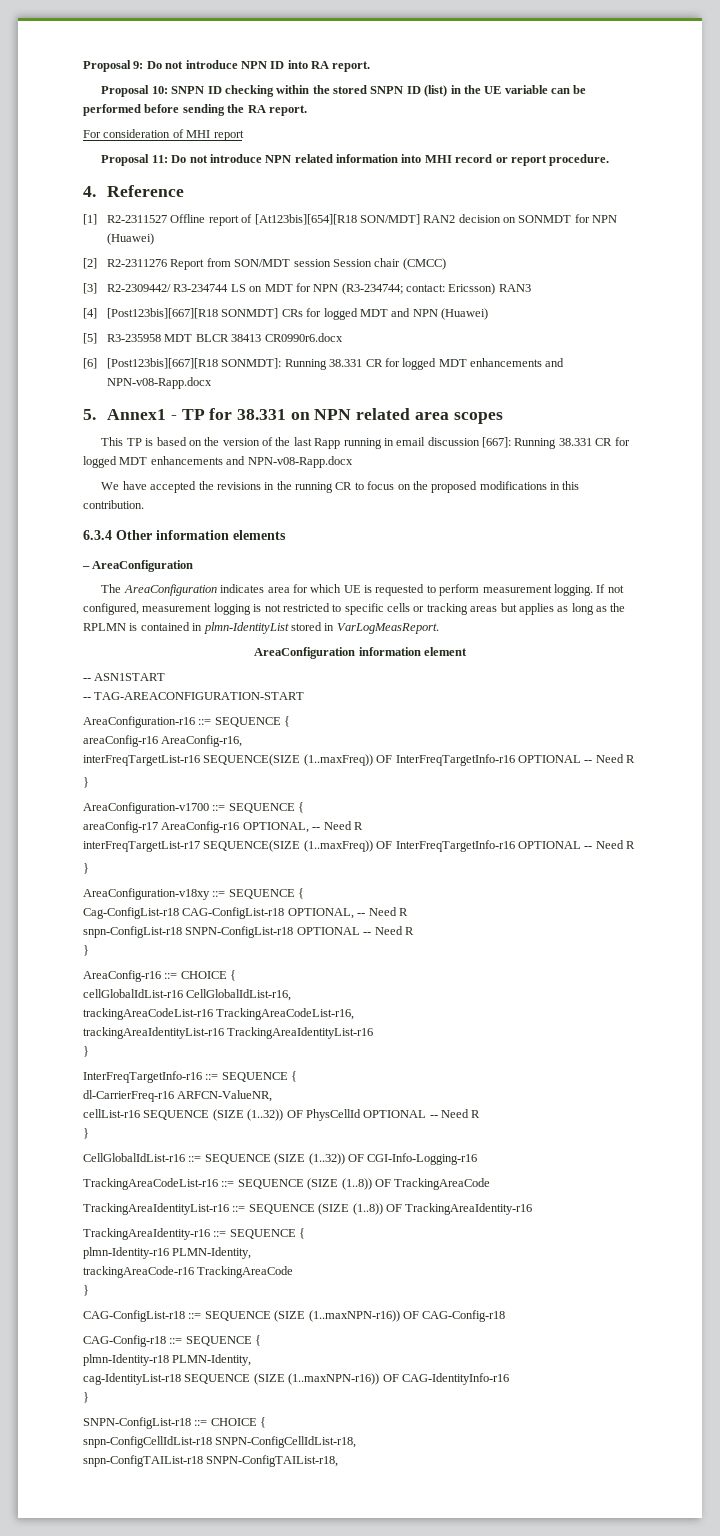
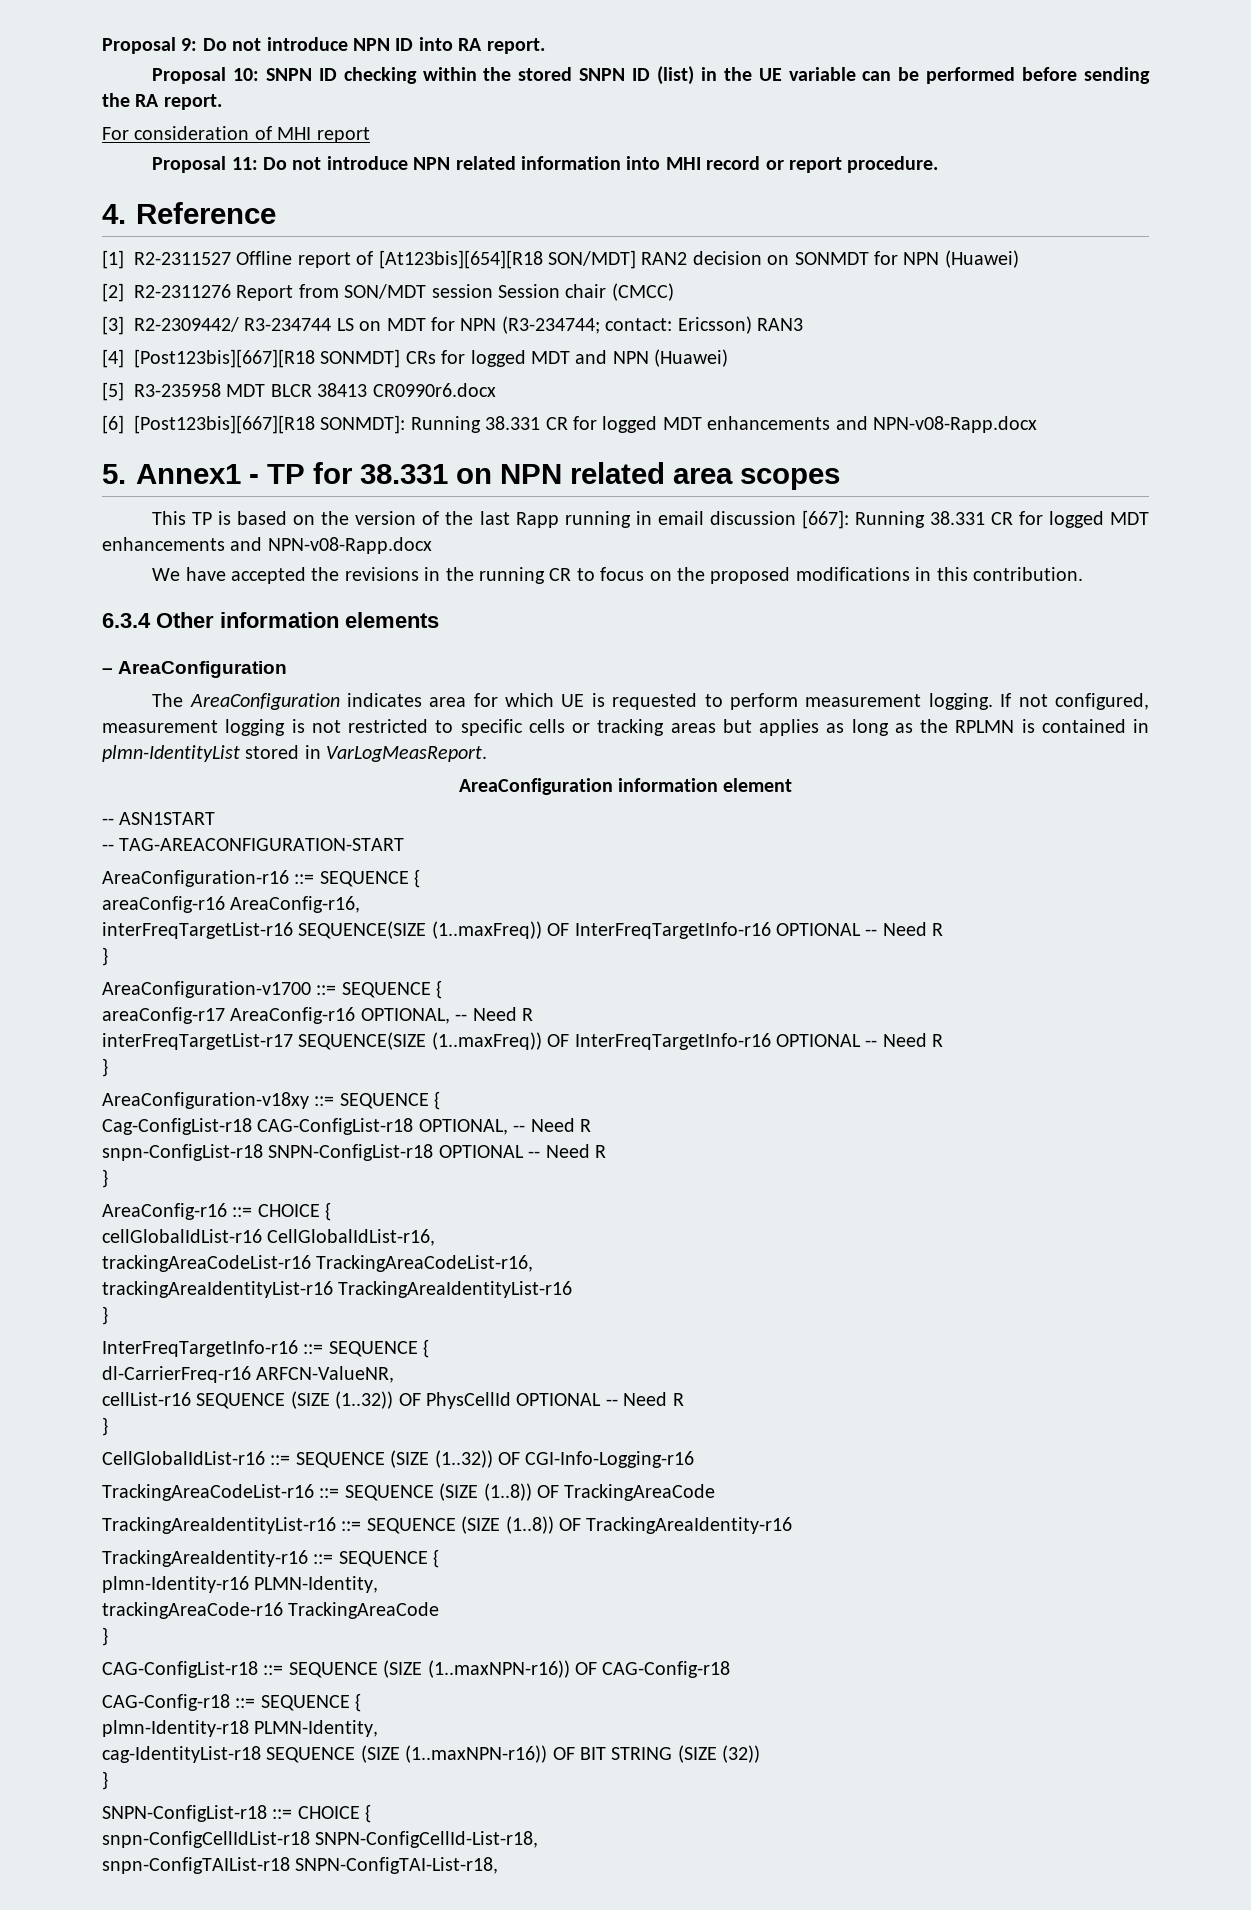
- cag-IdentityList-r18 SEQUENCE (SIZE (1..maxNPN-r16)) OF CAG-IdentityInfo-r16
+ cag-IdentityList-r18 SEQUENCE (SIZE (1..maxNPN-r16)) OF BIT STRING (SIZE (32))
- snpn-ConfigCellIdList-r18 SNPN-ConfigCellIdList-r18,
+ snpn-ConfigCellIdList-r18 SNPN-ConfigCellId-List-r18,
- snpn-ConfigTAIList-r18 SNPN-ConfigTAIList-r18,
+ snpn-ConfigTAIList-r18 SNPN-ConfigTAI-List-r18,

